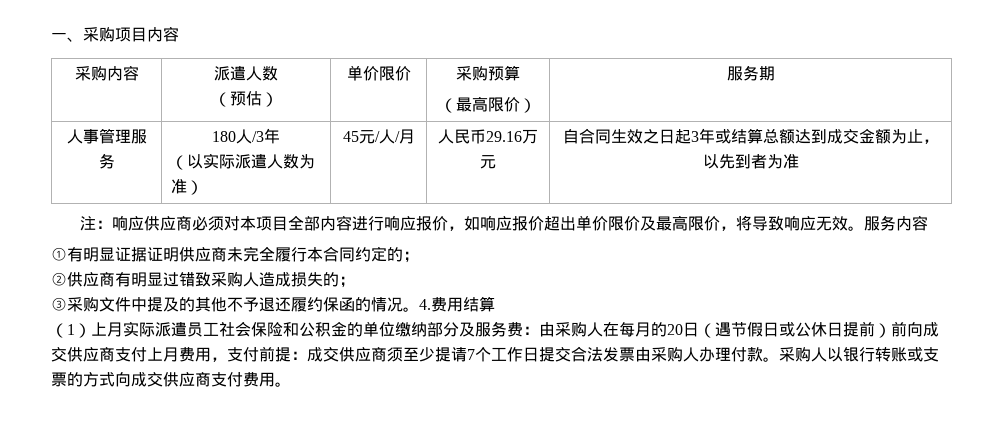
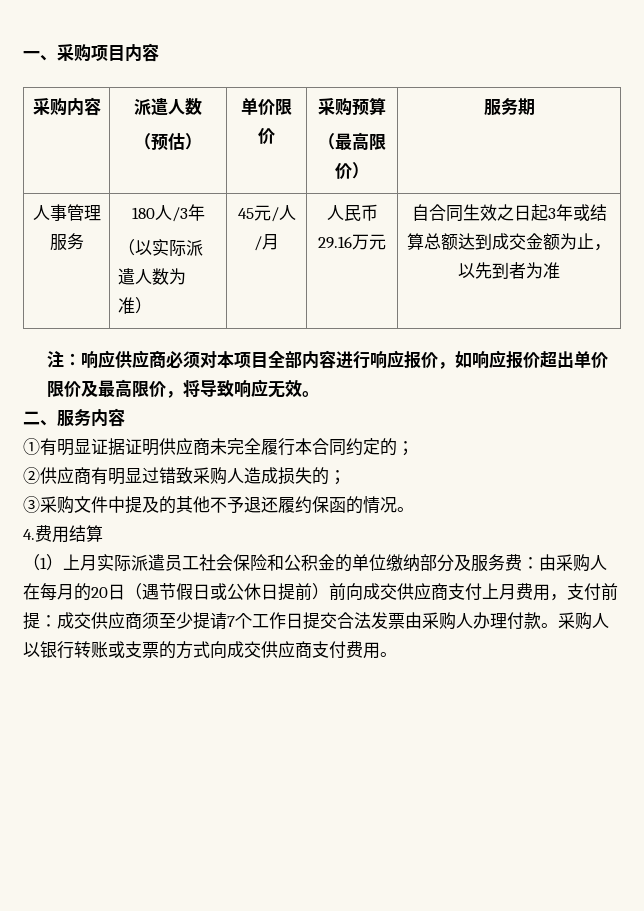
- 注：响应供应商必须对本项目全部内容进行响应报价，如响应报价超出单价限价及最高限价，将导致响应无效。服务内容
+ 注：响应供应商必须对本项目全部内容进行响应报价，如响应报价超出单价限价及最高限价，将导致响应无效。
+ 二、服务内容
- ③采购文件中提及的其他不予退还履约保函的情况。4.费用结算
+ ③采购文件中提及的其他不予退还履约保函的情况。
+ 4.费用结算

